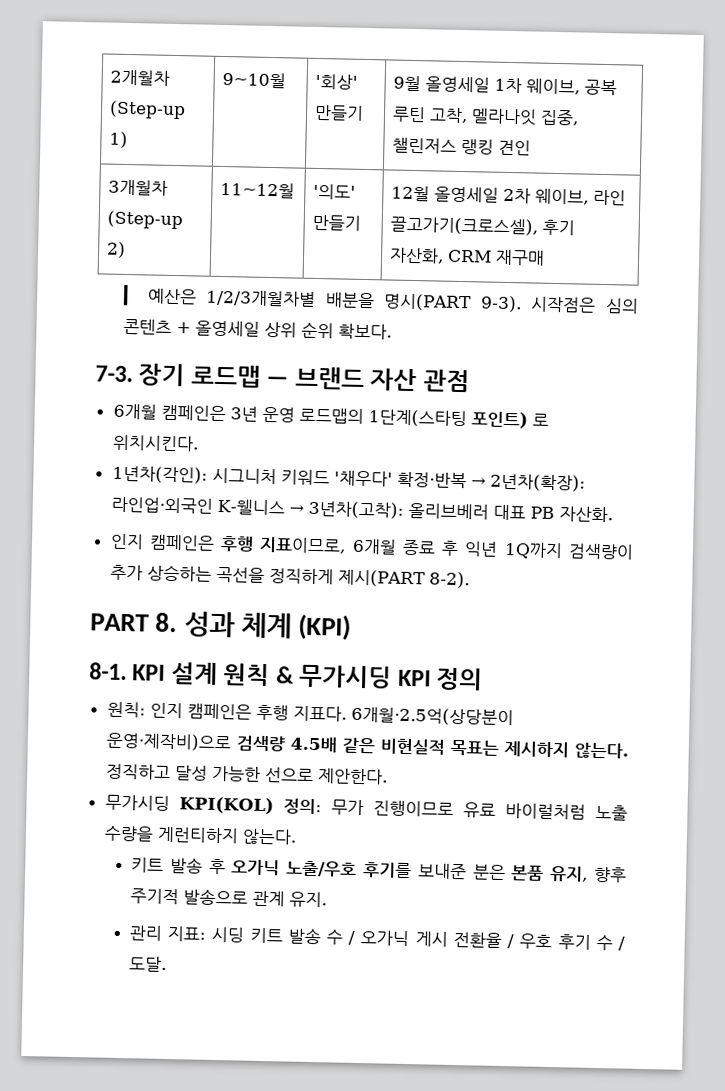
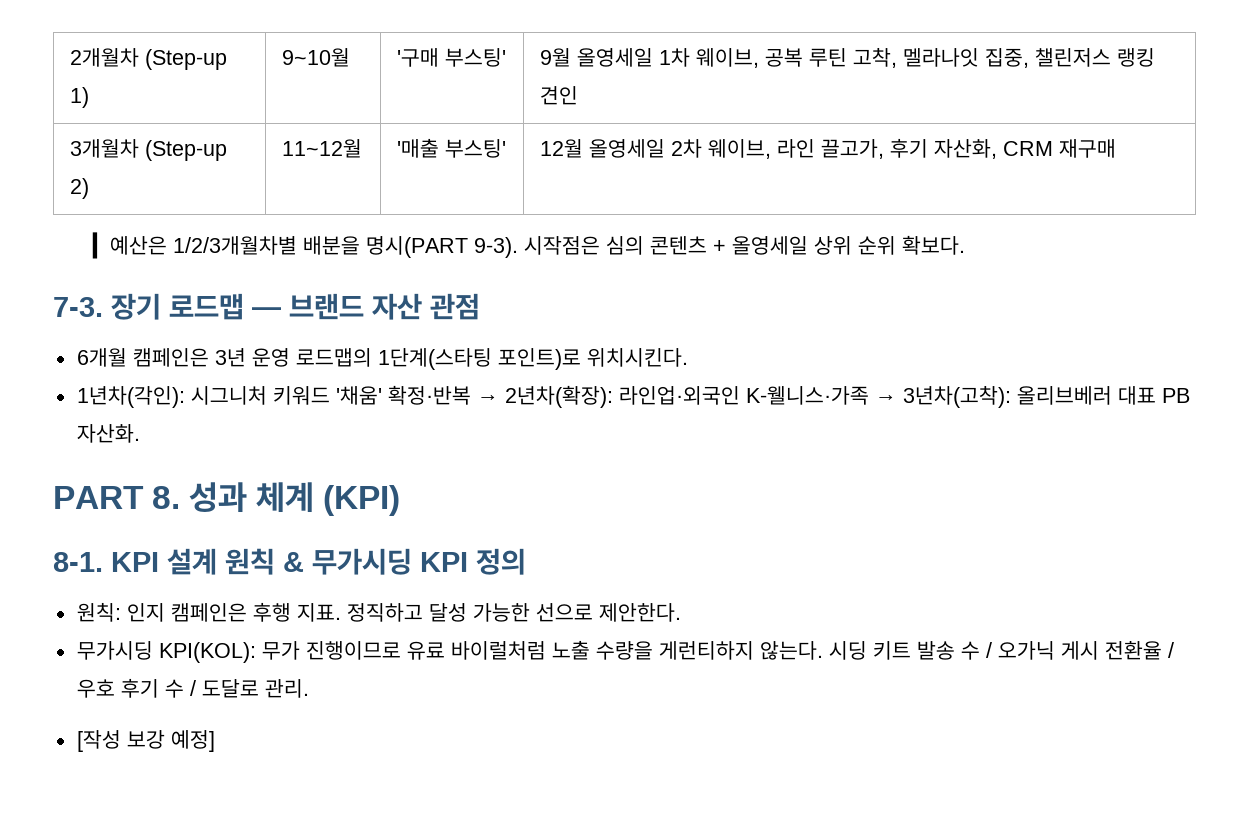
- 2개월차 (Step-up 1) | 9~10월 | '회상' 만들기 | 9월 올영세일 1차 웨이브, 공복 루틴 고착, 멜라나잇 집중, 챌린저스 랭킹 견인
+ 2개월차 (Step-up 1) | 9~10월 | '구매 부스팅' | 9월 올영세일 1차 웨이브, 공복 루틴 고착, 멜라나잇 집중, 챌린저스 랭킹 견인
- 3개월차 (Step-up 2) | 11~12월 | '의도' 만들기 | 12월 올영세일 2차 웨이브, 라인 끌고가기(크로스셀), 후기 자산화, CRM 재구매
+ 3개월차 (Step-up 2) | 11~12월 | '매출 부스팅' | 12월 올영세일 2차 웨이브, 라인 끌고가, 후기 자산화, CRM 재구매
- ▎ 예산은 1/2/3개월차별 배분을 명시(PART 9-3).
+ ▎예산은 1/2/3개월차별 배분을 명시(PART 9-3).
- 6개월 캠페인은 3년 운영 로드맵의 1단계(스타팅 포인트) 로 위치시킨다.
+ 6개월 캠페인은 3년 운영 로드맵의 1단계(스타팅 포인트)로 위치시킨다.
- 1년차(각인): 시그니처 키워드 '채우다' 확정·반복 → 2년차(확장): 라인업·외국인 K-웰니스 → 3년차(고착): 올리브베러 대표 PB 자산화.
+ 1년차(각인): 시그니처 키워드 '채움' 확정·반복 → 2년차(확장): 라인업·외국인 K-웰니스·가족 → 3년차(고착): 올리브베러 대표 PB 자산화.
- 인지 캠페인은 후행 지표이므로, 6개월 종료 후 익년 1Q까지 검색량이 추가 상승하는 곡선을 정직하게 제시(PART 8-2).
- 원칙: 인지 캠페인은 후행 지표다. 6개월·2.5억(상당분이 운영·제작비)으로 검색량 4.5배 같은 비현실적 목표는 제시하지 않는다.
+ 원칙: 인지 캠페인은 후행 지표.
- 무가시딩 KPI(KOL) 정의: 무가 진행이므로 유료 바이럴처럼 노출 수량을 게런티하지 않는다.
- 키트 발송 후 오가닉 노출/우호 후기를 보내준 분은 본품 유지, 향후 주기적 발송으로 관계 유지.
- 관리 지표: 시딩 키트 발송 수 / 오가닉 게시 전환율 / 우호 후기 수 / 도달.
+ 무가시딩 KPI(KOL): 무가 진행이므로 유료 바이럴처럼 노출 수량을 게런티하지 않는다. 시딩 키트 발송 수 / 오가닉 게시 전환율 / 우호 후기 수 / 도달로 관리.
+ [작성 보강 예정]

